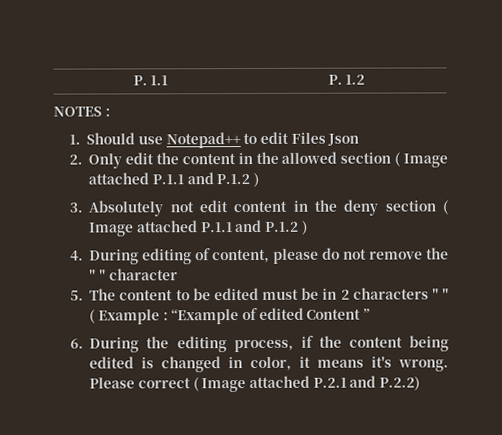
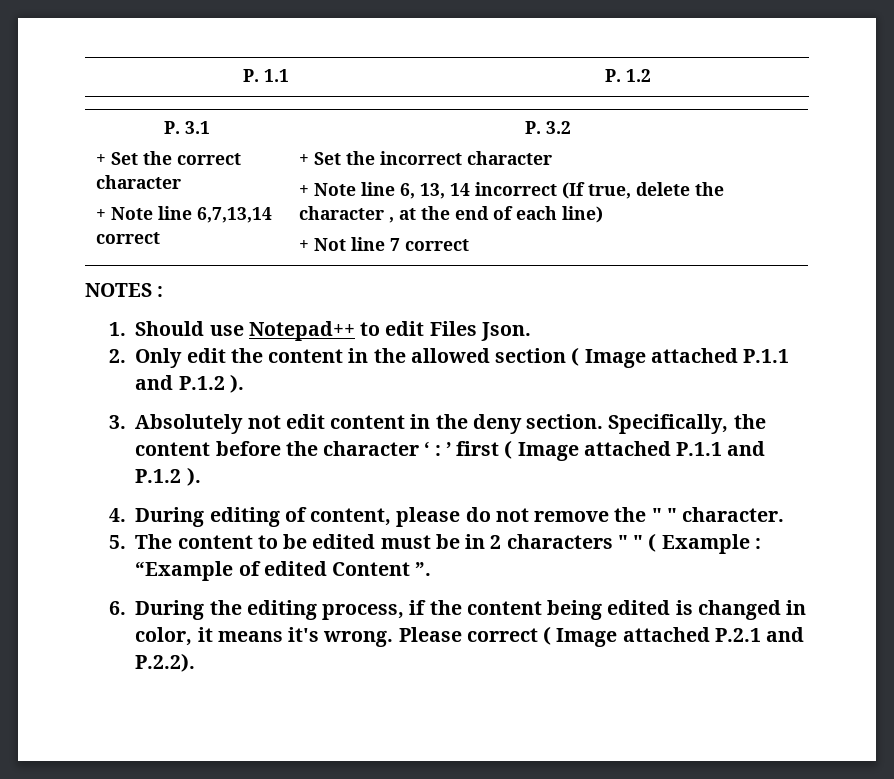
+ P. 3.1
+ + Set the correct character
+ + Note line 6,7,13,14 correct | P. 3.2
+ + Set the incorrect character
+ + Note line 6, 13, 14 incorrect (If true, delete the character , at the end of each line)
+ + Not line 7 correct
- 1. Should use Notepad++ to edit Files Json
+ 1. Should use Notepad++ to edit Files Json.
- 2. Only edit the content in the allowed section ( Image attached P.1.1 and P.1.2 )
+ 2. Only edit the content in the allowed section ( Image attached P.1.1 and P.1.2 ).
- 3. Absolutely not edit content in the deny section ( Image attached P.1.1 and P.1.2 )
+ 3. Absolutely not edit content in the deny section. Specifically, the content before the character ‘ : ’ first ( Image attached P.1.1 and P.1.2 ).
- 4. During editing of content, please do not remove the " " character
+ 4. During editing of content, please do not remove the " " character.
- 5. The content to be edited must be in 2 characters " " ( Example : “Example of edited Content ”
+ 5. The content to be edited must be in 2 characters " " ( Example : “Example of edited Content ”.
- Please correct ( Image attached P.2.1 and P.2.2)
+ Please correct ( Image attached P.2.1 and P.2.2).

